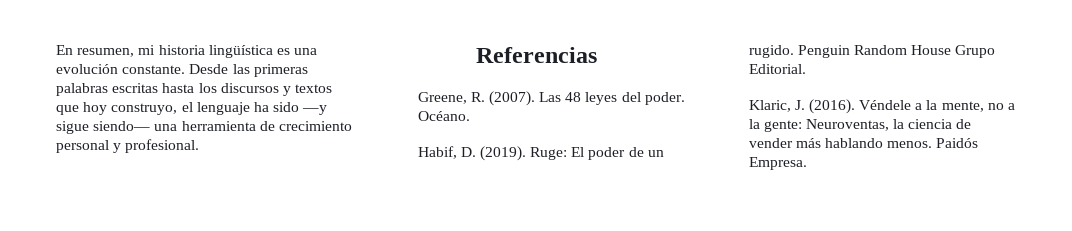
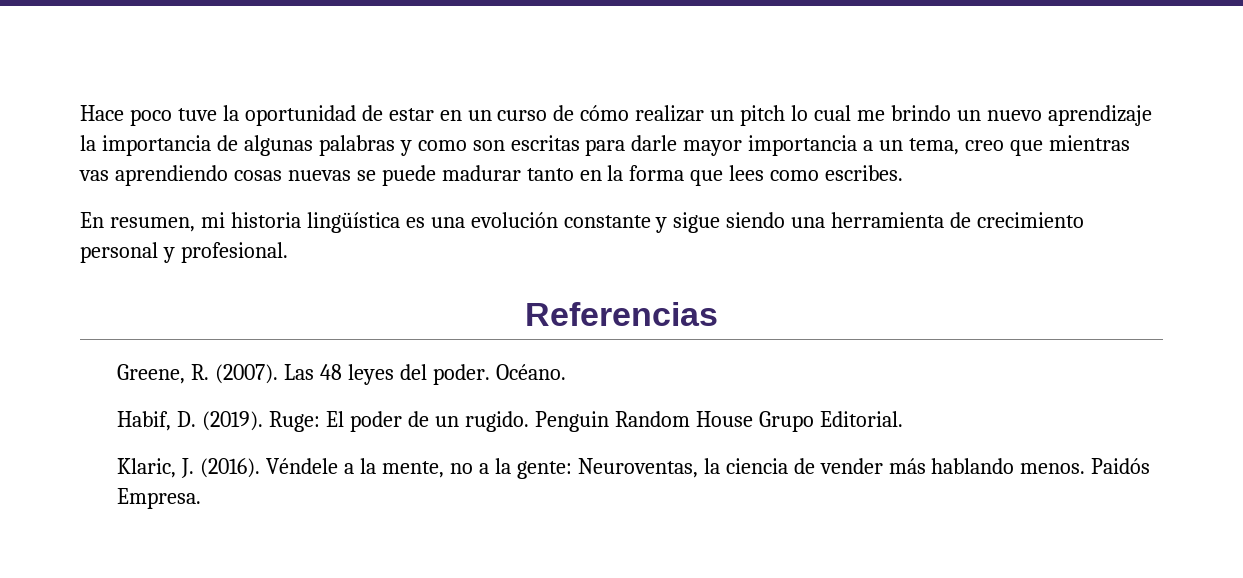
+ Hace poco tuve la oportunidad de estar en un curso de cómo realizar un pitch lo cual me brindo un nuevo aprendizaje la importancia de algunas palabras y como son escritas para darle mayor importancia a un tema, creo que mientras vas aprendiendo cosas nuevas se puede madurar tanto en la forma que lees como escribes.
- En resumen, mi historia lingüística es una evolución constante. Desde las primeras palabras escritas hasta los discursos y textos que hoy construyo, el lenguaje ha sido —y sigue siendo— una herramienta de crecimiento personal y profesional.
+ En resumen, mi historia lingüística es una evolución constante y sigue siendo una herramienta de crecimiento personal y profesional.

